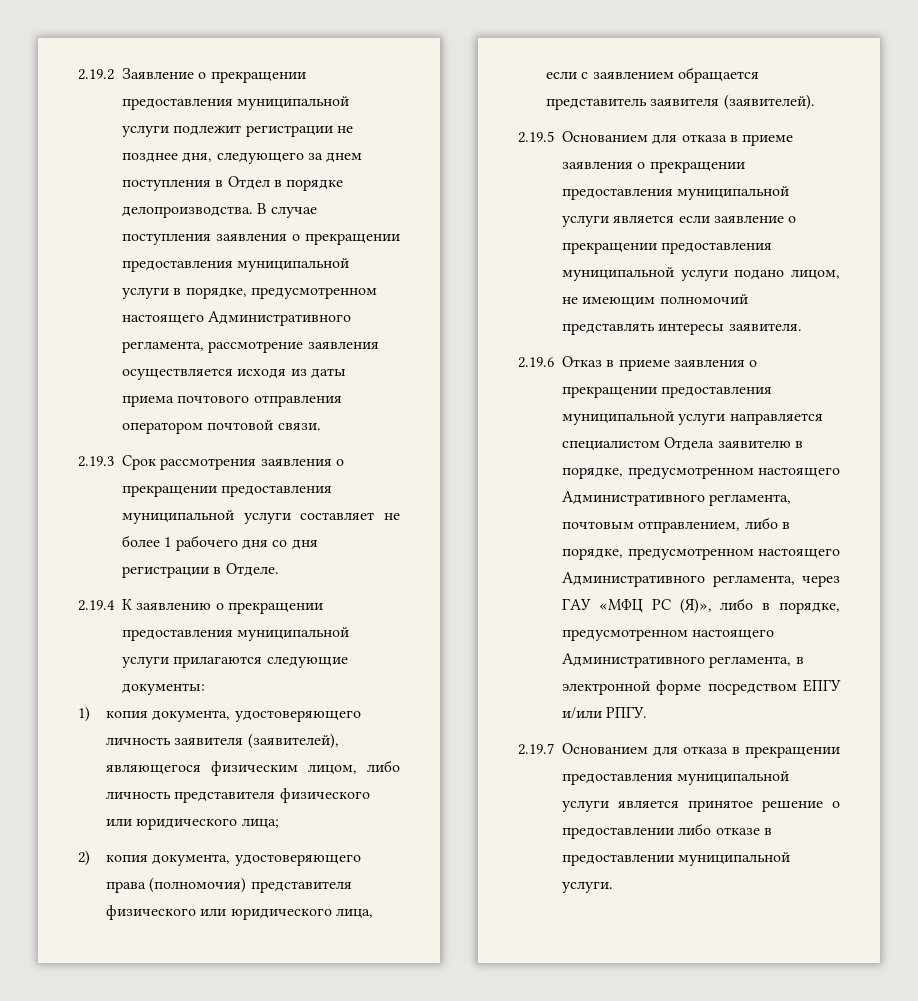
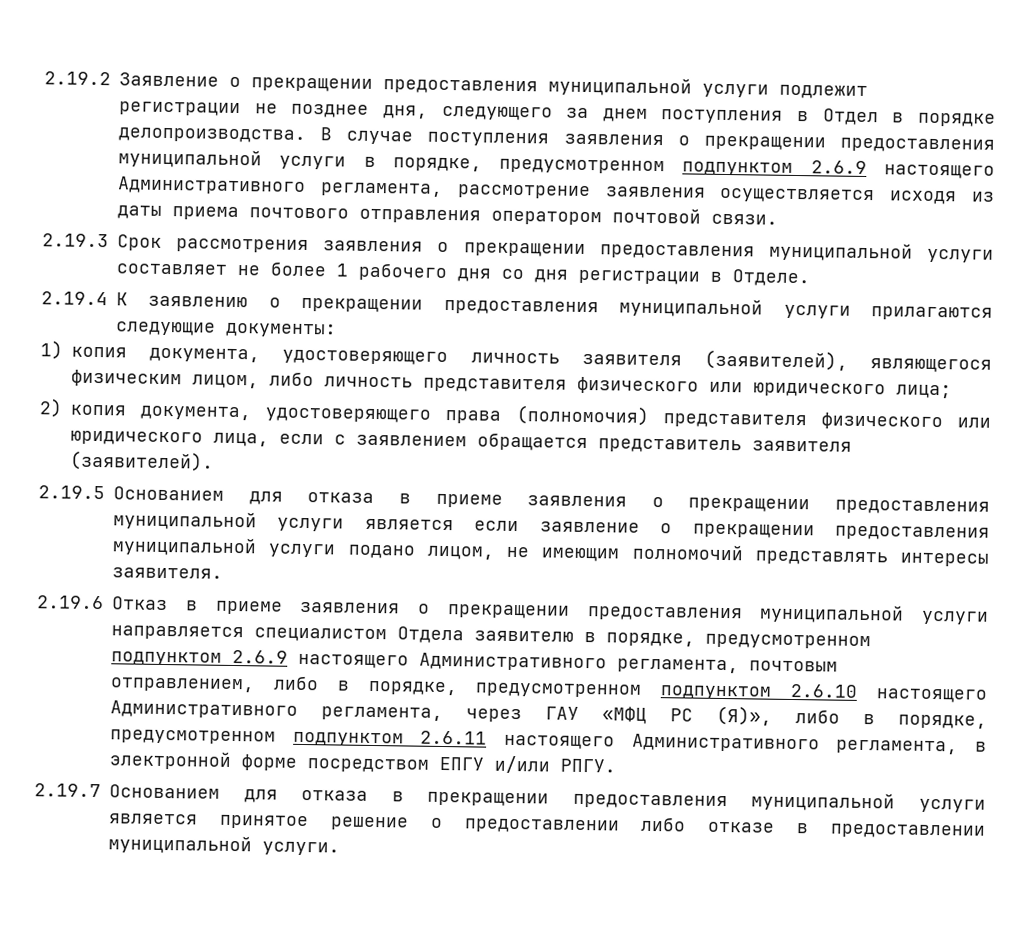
- В случае поступления заявления о прекращении предоставления муниципальной услуги в порядке, предусмотренном настоящего Административного регламента, рассмотрение заявления осуществляется исходя из даты приема почтового отправления оператором почтовой связи.
+ В случае поступления заявления о прекращении предоставления муниципальной услуги в порядке, предусмотренном подпунктом 2.6.9 настоящего Административного регламента, рассмотрение заявления осуществляется исходя из даты приема почтового отправления оператором почтовой связи.
- 2.19.6 Отказ в приеме заявления о прекращении предоставления муниципальной услуги направляется специалистом Отдела заявителю в порядке, предусмотренном настоящего Административного регламента, почтовым отправлением, либо в порядке, предусмотренном настоящего Административного регламента, через ГАУ «МФЦ РС (Я)», либо в порядке, предусмотренном настоящего Административного регламента, в электронной форме посредством ЕПГУ и/или РПГУ.
+ 2.19.6 Отказ в приеме заявления о прекращении предоставления муниципальной услуги направляется специалистом Отдела заявителю в порядке, предусмотренном подпунктом 2.6.9 настоящего Административного регламента, почтовым отправлением, либо в порядке, предусмотренном подпунктом 2.6.10 настоящего Административного регламента, через ГАУ «МФЦ РС (Я)», либо в порядке, предусмотренном подпунктом 2.6.11 настоящего Административного регламента, в электронной форме посредством ЕПГУ и/или РПГУ.

